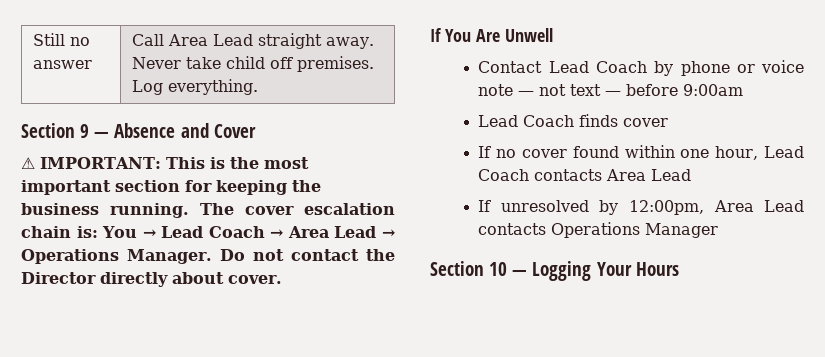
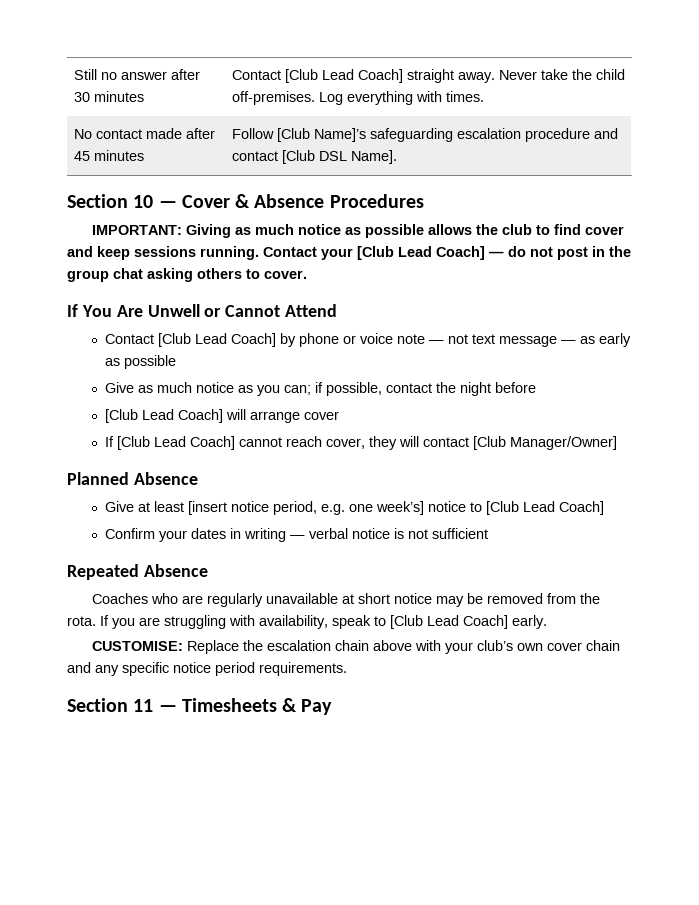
- Still no answer | Call Area Lead straight away. Never take child off premises. Log everything.
- Section 9 — Absence and Cover
- ⚠ IMPORTANT: This is the most important section for keeping the business running. The cover escalation chain is: You → Lead Coach → Area Lead → Operations Manager. Do not contact the Director directly about cover.
+ Still no answer after 30 minutes | Contact [Club Lead Coach] straight away. Never take the child off-premises. Log everything with times.
+ No contact made after 45 minutes | Follow [Club Name]’s safeguarding escalation procedure and contact [Club DSL Name].
+ Section 10 — Cover & Absence Procedures
+ IMPORTANT: Giving as much notice as possible allows the club to find cover and keep sessions running. Contact your [Club Lead Coach] — do not post in the group chat asking others to cover.
- If You Are Unwell
- Contact Lead Coach by phone or voice note — not text — before 9:00am
- Lead Coach finds cover
- If no cover found within one hour, Lead Coach contacts Area Lead
- If unresolved by 12:00pm, Area Lead contacts Operations Manager
- Section 10 — Logging Your Hours
+ If You Are Unwell or Cannot Attend
+ Contact [Club Lead Coach] by phone or voice note — not text message — as early as possible
+ Give as much notice as you can; if possible, contact the night before
+ [Club Lead Coach] will arrange cover
+ If [Club Lead Coach] cannot reach cover, they will contact [Club Manager/Owner]
+ Planned Absence
+ Give at least [insert notice period, e.g. one week’s] notice to [Club Lead Coach]
+ Confirm your dates in writing — verbal notice is not sufficient
+ Repeated Absence
+ Coaches who are regularly unavailable at short notice may be removed from the rota. If you are struggling with availability, speak to [Club Lead Coach] early.
+ CUSTOMISE: Replace the escalation chain above with your club’s own cover chain and any specific notice period requirements.
+ Section 11 — Timesheets & Pay

